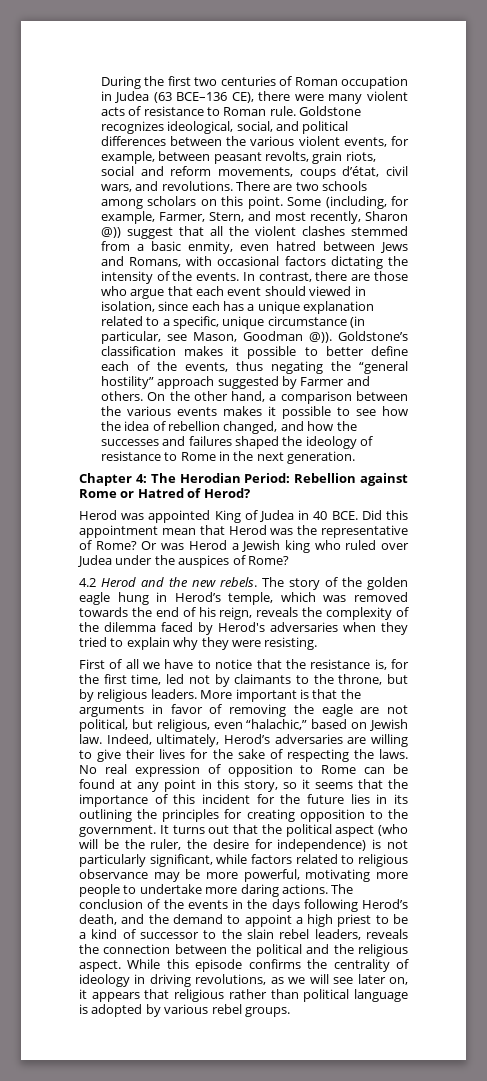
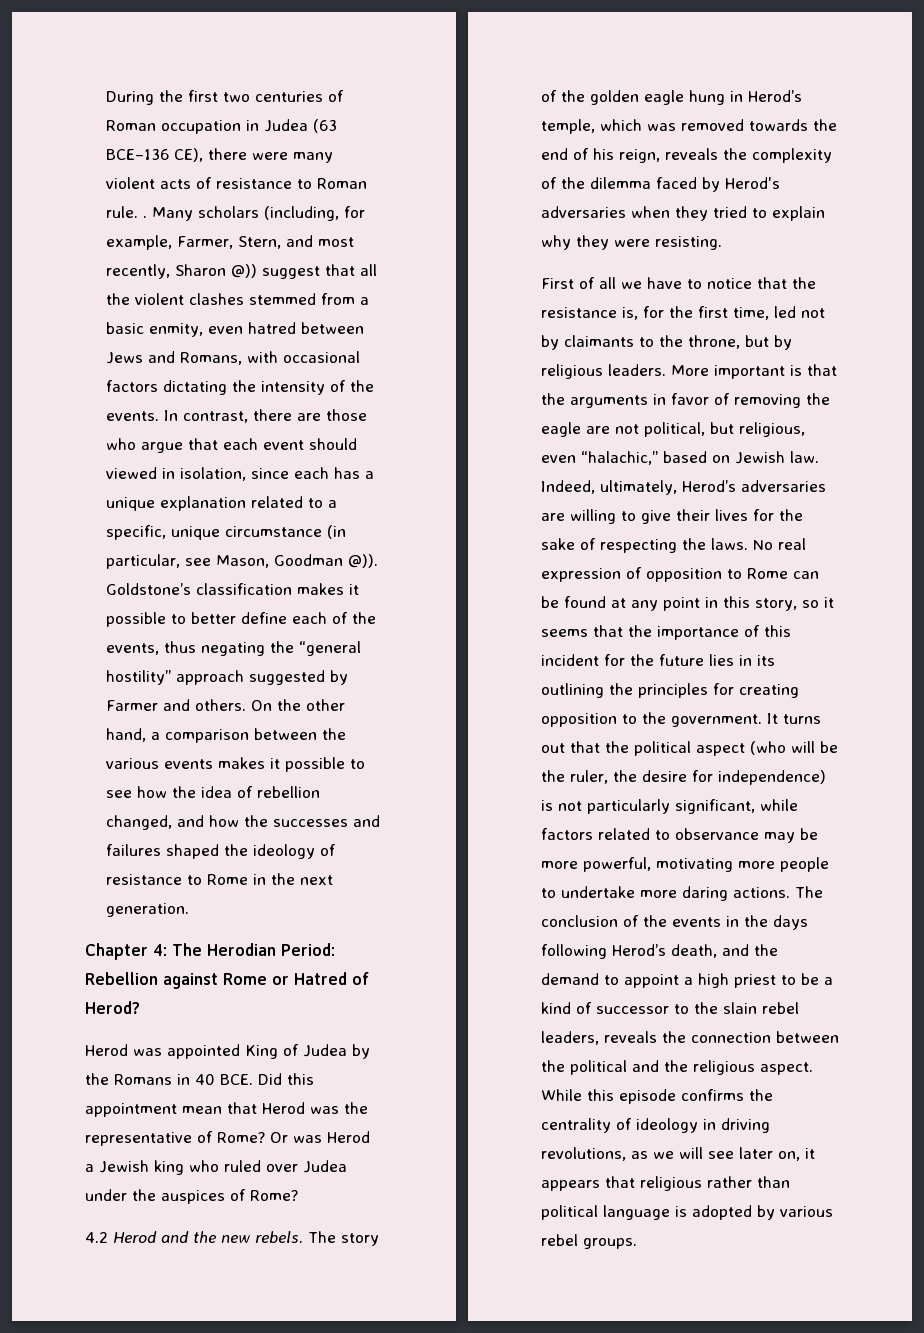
- During the first two centuries of Roman occupation in Judea (63 BCE–136 CE), there were many violent acts of resistance to Roman rule. Goldstone recognizes ideological, social, and political differences between the various violent events, for example, between peasant revolts, grain riots, social and reform movements, coups d’état, civil wars, and revolutions. There are two schools among scholars on this point. Some (including, for example, Farmer, Stern, and most recently, Sharon @)) suggest that all the violent clashes stemmed from a basic enmity, even hatred between Jews and Romans, with occasional factors dictating the intensity of the events.
+ During the first two centuries of Roman occupation in Judea (63 BCE–136 CE), there were many violent acts of resistance to Roman rule. . Many scholars (including, for example, Farmer, Stern, and most recently, Sharon @)) suggest that all the violent clashes stemmed from a basic enmity, even hatred between Jews and Romans, with occasional factors dictating the intensity of the events.
- Herod was appointed King of Judea in 40 BCE. Did this appointment mean that Herod was the representative of Rome?
+ Herod was appointed King of Judea by the Romans in 40 BCE. Did this appointment mean that Herod was the representative of Rome?
- It turns out that the political aspect (who will be the ruler, the desire for independence) is not particularly significant, while factors related to religious observance may be more powerful, motivating more people to undertake more daring actions.
+ It turns out that the political aspect (who will be the ruler, the desire for independence) is not particularly significant, while factors related to observance may be more powerful, motivating more people to undertake more daring actions.

